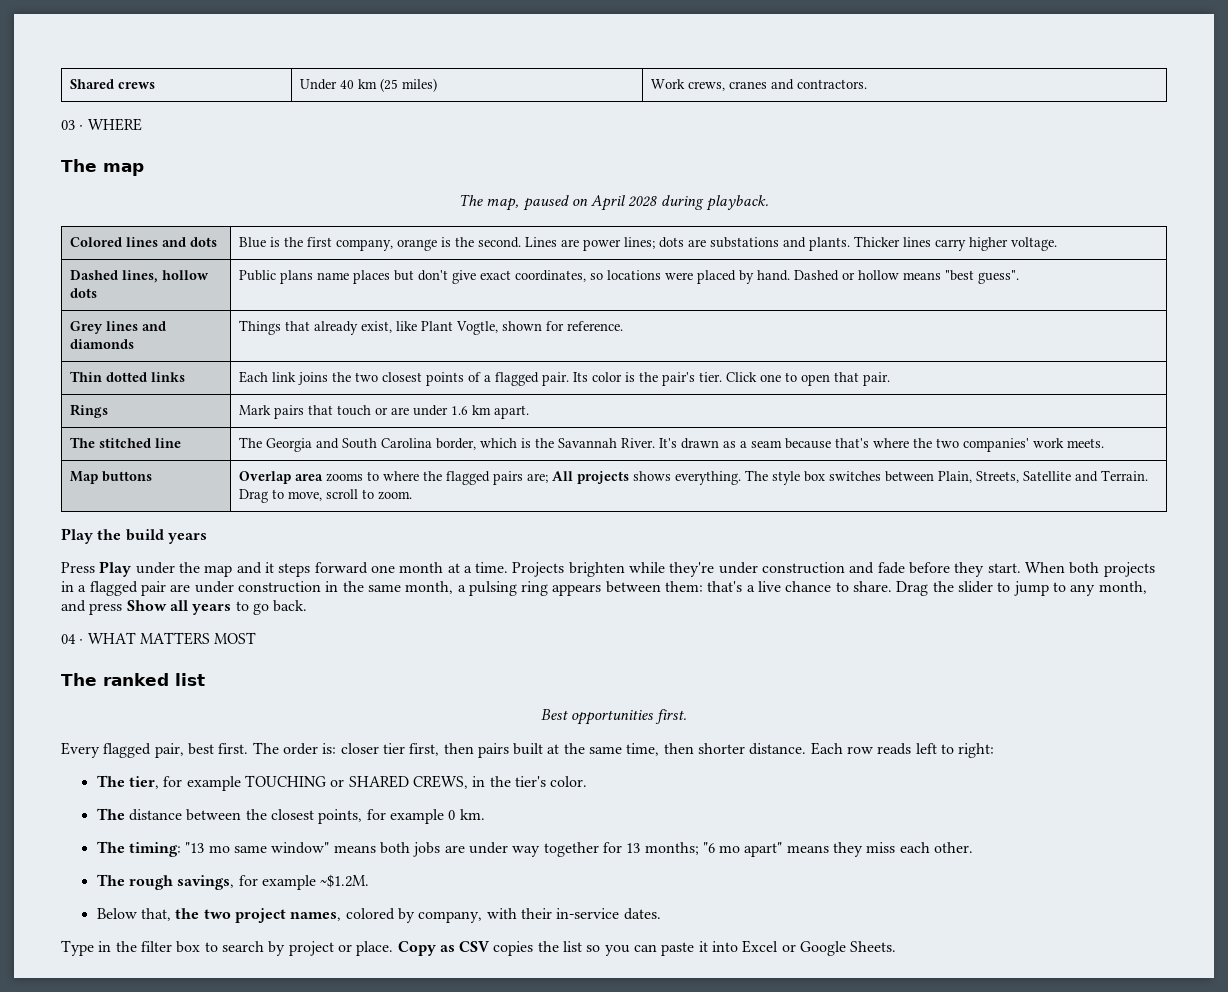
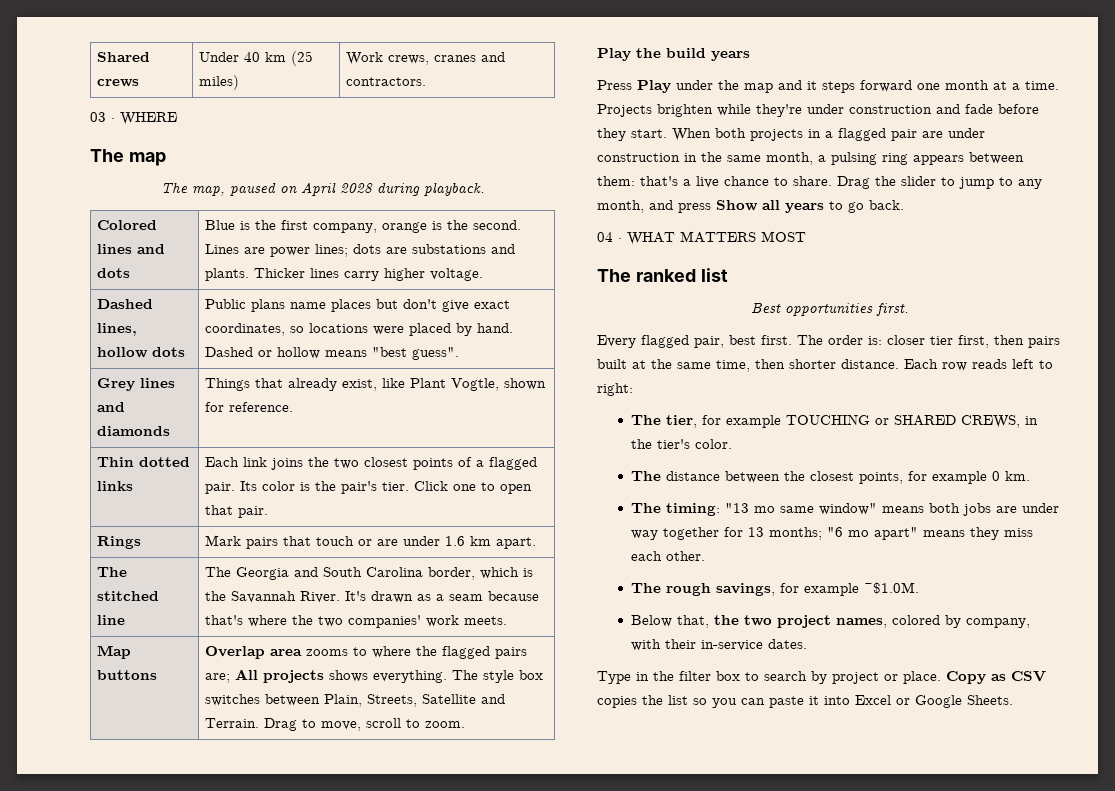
- The rough savings, for example ~$1.2M.
+ The rough savings, for example ~$1.0M.

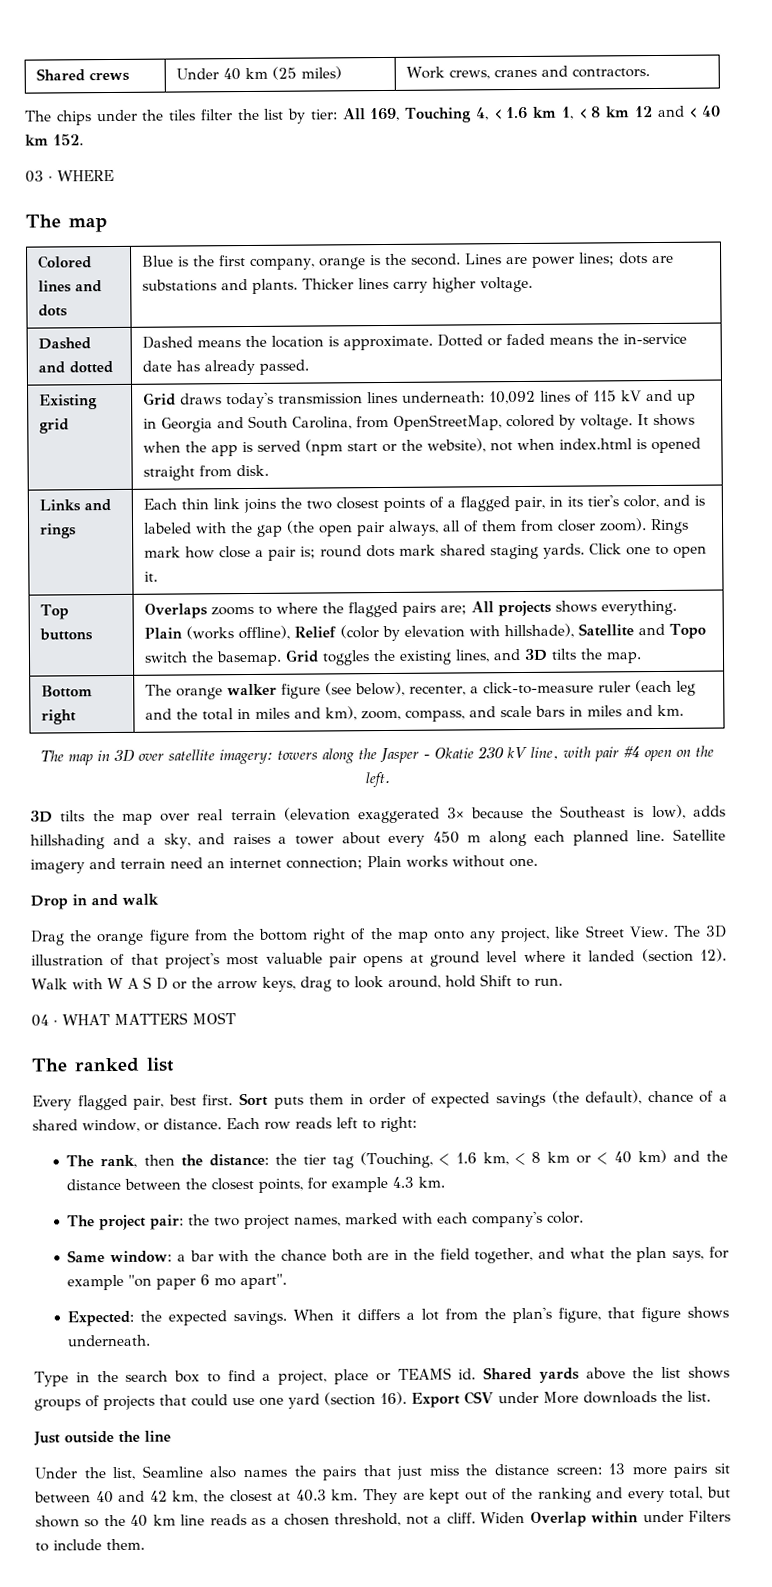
+ The chips under the tiles filter the list by tier: All 169, Touching 4, < 1.6 km 1, < 8 km 12 and < 40 km 152.
- The map, paused on April 2028 during playback.
- Dashed lines, hollow dots | Public plans name places but don't give exact coordinates, so locations were placed by hand. Dashed or hollow means "best guess".
- Grey lines and diamonds | Things that already exist, like Plant Vogtle, shown for reference.
- Thin dotted links | Each link joins the two closest points of a flagged pair. Its color is the pair's tier. Click one to open that pair.
- Rings | Mark pairs that touch or are under 1.6 km apart.
- The stitched line | The Georgia and South Carolina border, which is the Savannah River. It's drawn as a seam because that's where the two companies' work meets.
- Map buttons | Overlap area zooms to where the flagged pairs are; All projects shows everything. The style box switches between Plain, Streets, Satellite and Terrain. Drag to move, scroll to zoom.
- Play the build years
- Press Play under the map and it steps forward one month at a time. Projects brighten while they're under construction and fade before they start. When both projects in a flagged pair are under construction in the same month, a pulsing ring appears between them: that's a live chance to share. Drag the slider to jump to any month, and press Show all years to go back.
+ Dashed and dotted | Dashed means the location is approximate. Dotted or faded means the in-service date has already passed.
+ Existing grid | Grid draws today's transmission lines underneath: 10,092 lines of 115 kV and up in Georgia and South Carolina, from OpenStreetMap, colored by voltage. It shows when the app is served (npm start or the website), not when index.html is opened straight from disk.
+ Links and rings | Each thin link joins the two closest points of a flagged pair, in its tier's color, and is labeled with the gap (the open pair always, all of them from closer zoom). Rings mark how close a pair is; round dots mark shared staging yards. Click one to open it.
+ Top buttons | Overlaps zooms to where the flagged pairs are; All projects shows everything. Plain (works offline), Relief (color by elevation with hillshade), Satellite and Topo switch the basemap. Grid toggles the existing lines, and 3D tilts the map.
+ Bottom right | The orange walker figure (see below), recenter, a click-to-measure ruler (each leg and the total in miles and km), zoom, compass, and scale bars in miles and km.
+ The map in 3D over satellite imagery: towers along the Jasper - Okatie 230 kV line, with pair #4 open on the left.
+ 3D tilts the map over real terrain (elevation exaggerated 3× because the Southeast is low), adds hillshading and a sky, and raises a tower about every 450 m along each planned line. Satellite imagery and terrain need an internet connection; Plain works without one.
+ Drop in and walk
+ Drag the orange figure from the bottom right of the map onto any project, like Street View. The 3D illustration of that project's most valuable pair opens at ground level where it landed (section 12). Walk with W A S D or the arrow keys, drag to look around, hold Shift to run.
- Best opportunities first.
- The order is: closer tier first, then pairs built at the same time, then shorter distance.
+ Sort puts them in order of expected savings (the default), chance of a shared window, or distance.
- The tier, for example TOUCHING or SHARED CREWS, in the tier's color.
- The distance between the closest points, for example 0 km.
- The timing: "13 mo same window" means both jobs are under way together for 13 months; "6 mo apart" means they miss each other.
- The rough savings, for example ~$1.0M.
- Below that, the two project names, colored by company, with their in-service dates.
+ The rank, then the distance: the tier tag (Touching, < 1.6 km, < 8 km or < 40 km) and the distance between the closest points, for example 4.3 km.
+ The project pair: the two project names, marked with each company's color.
+ Same window: a bar with the chance both are in the field together, and what the plan says, for example "on paper 6 mo apart".
+ Expected: the expected savings. When it differs a lot from the plan's figure, that figure shows underneath.
- Type in the filter box to search by project or place. Copy as CSV copies the list so you can paste it into Excel or Google Sheets.
+ Type in the search box to find a project, place or TEAMS id. Shared yards above the list shows groups of projects that could use one yard (section 16). Export CSV under More downloads the list.
+ Just outside the line
+ Under the list, Seamline also names the pairs that just miss the distance screen: 13 more pairs sit between 40 and 42 km, the closest at 40.3 km. They are kept out of the ranking and every total, but shown so the 40 km line reads as a chosen threshold, not a cliff. Widen Overlap within under Filters to include them.

